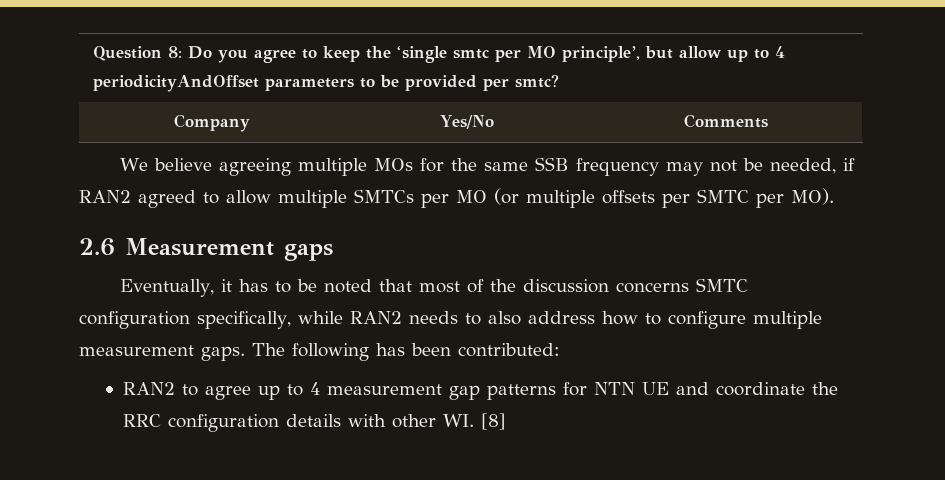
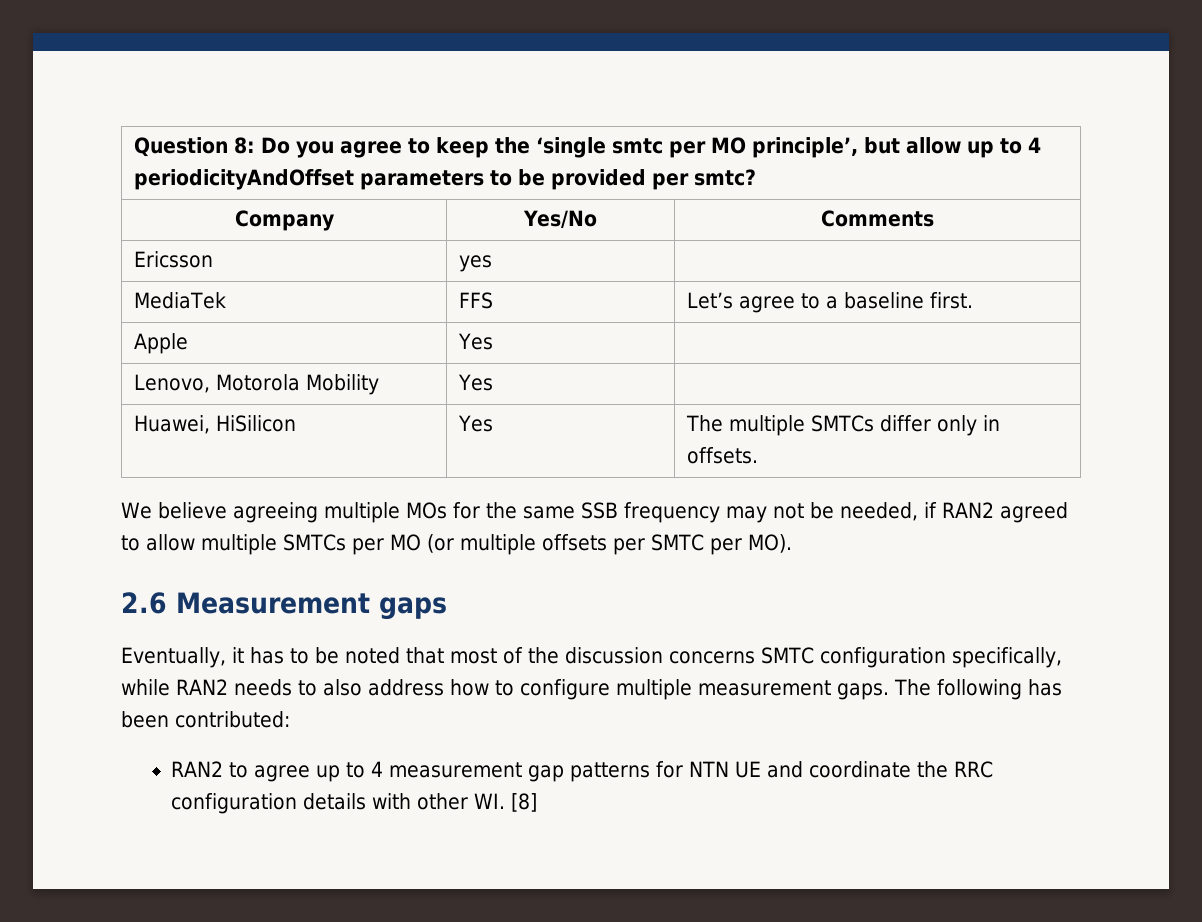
+ Ericsson | yes |
+ MediaTek | FFS | Let’s agree to a baseline first.
+ Apple | Yes |
+ Lenovo, Motorola Mobility | Yes |
+ Huawei, HiSilicon | Yes | The multiple SMTCs differ only in offsets.

